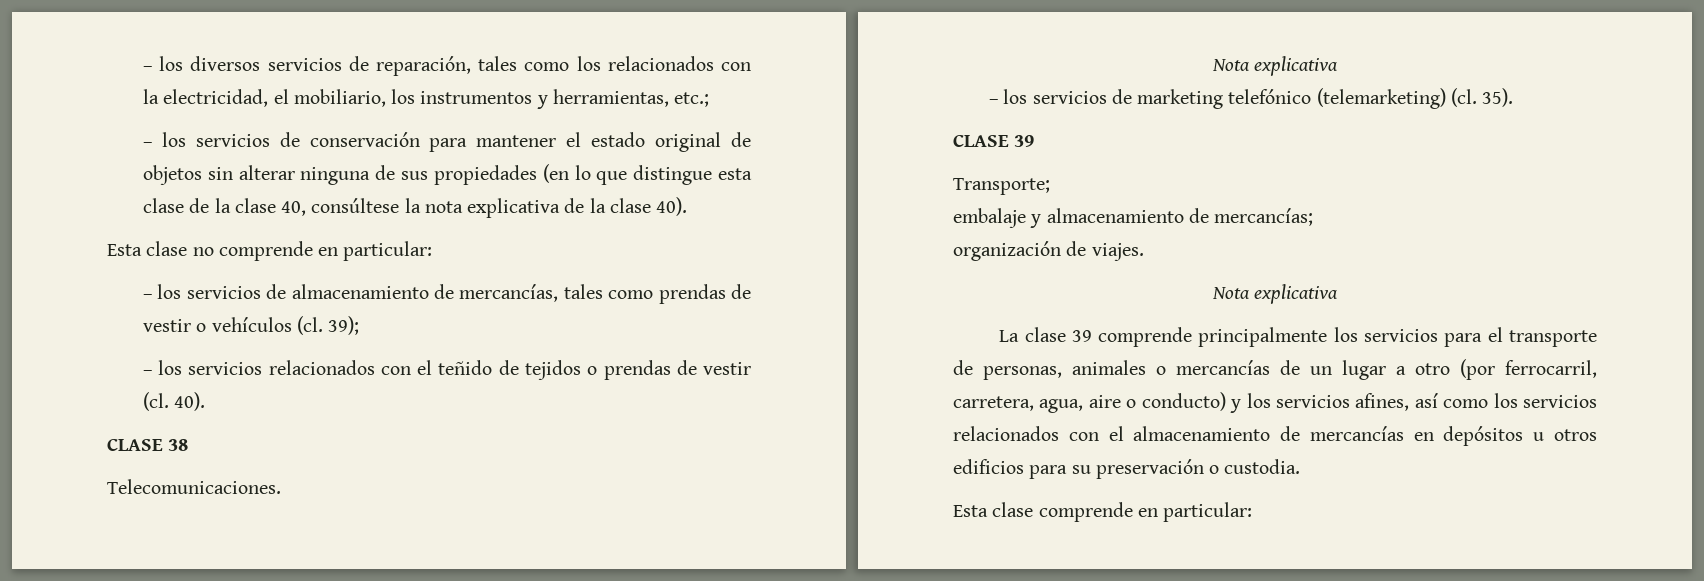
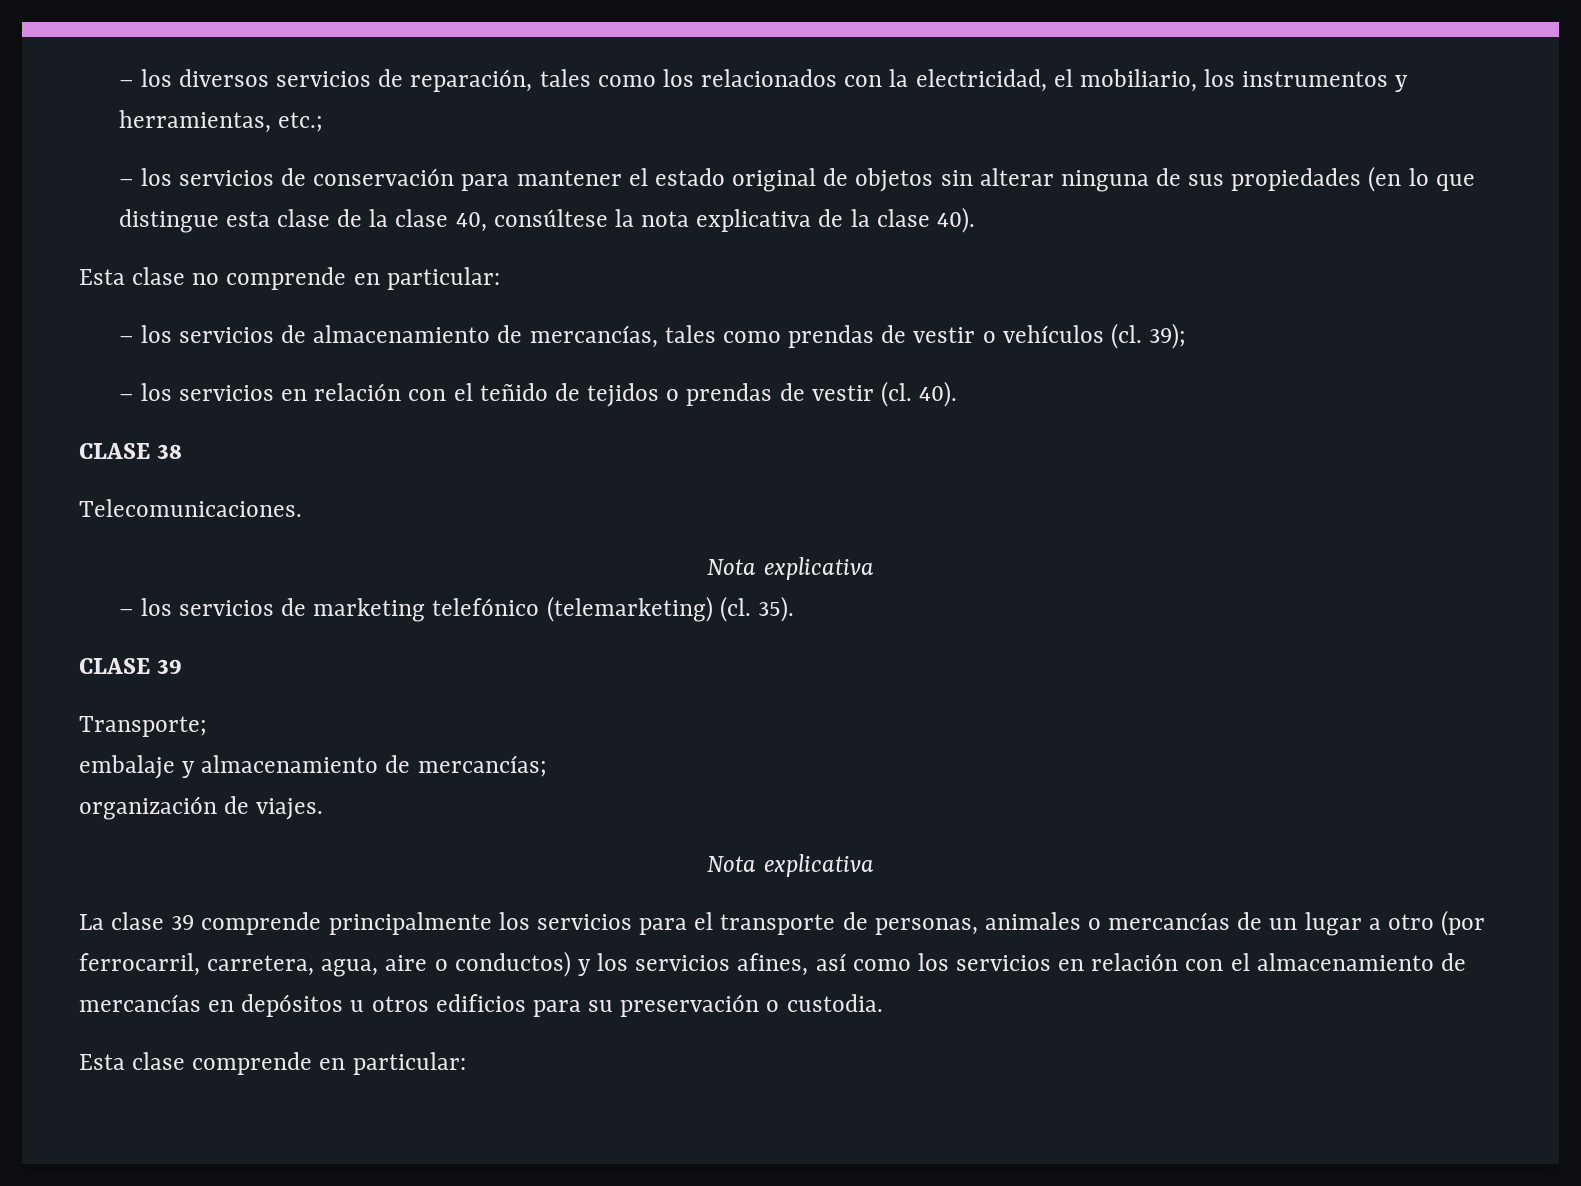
- – los servicios relacionados con el teñido de tejidos o prendas de vestir (cl.
+ – los servicios en relación con el teñido de tejidos o prendas de vestir (cl.
- La clase 39 comprende principalmente los servicios para el transporte de personas, animales o mercancías de un lugar a otro (por ferrocarril, carretera, agua, aire o conducto) y los servicios afines, así como los servicios relacionados con el almacenamiento de mercancías en depósitos u otros edificios para su preservación o custodia.
+ La clase 39 comprende principalmente los servicios para el transporte de personas, animales o mercancías de un lugar a otro (por ferrocarril, carretera, agua, aire o conductos) y los servicios afines, así como los servicios en relación con el almacenamiento de mercancías en depósitos u otros edificios para su preservación o custodia.

